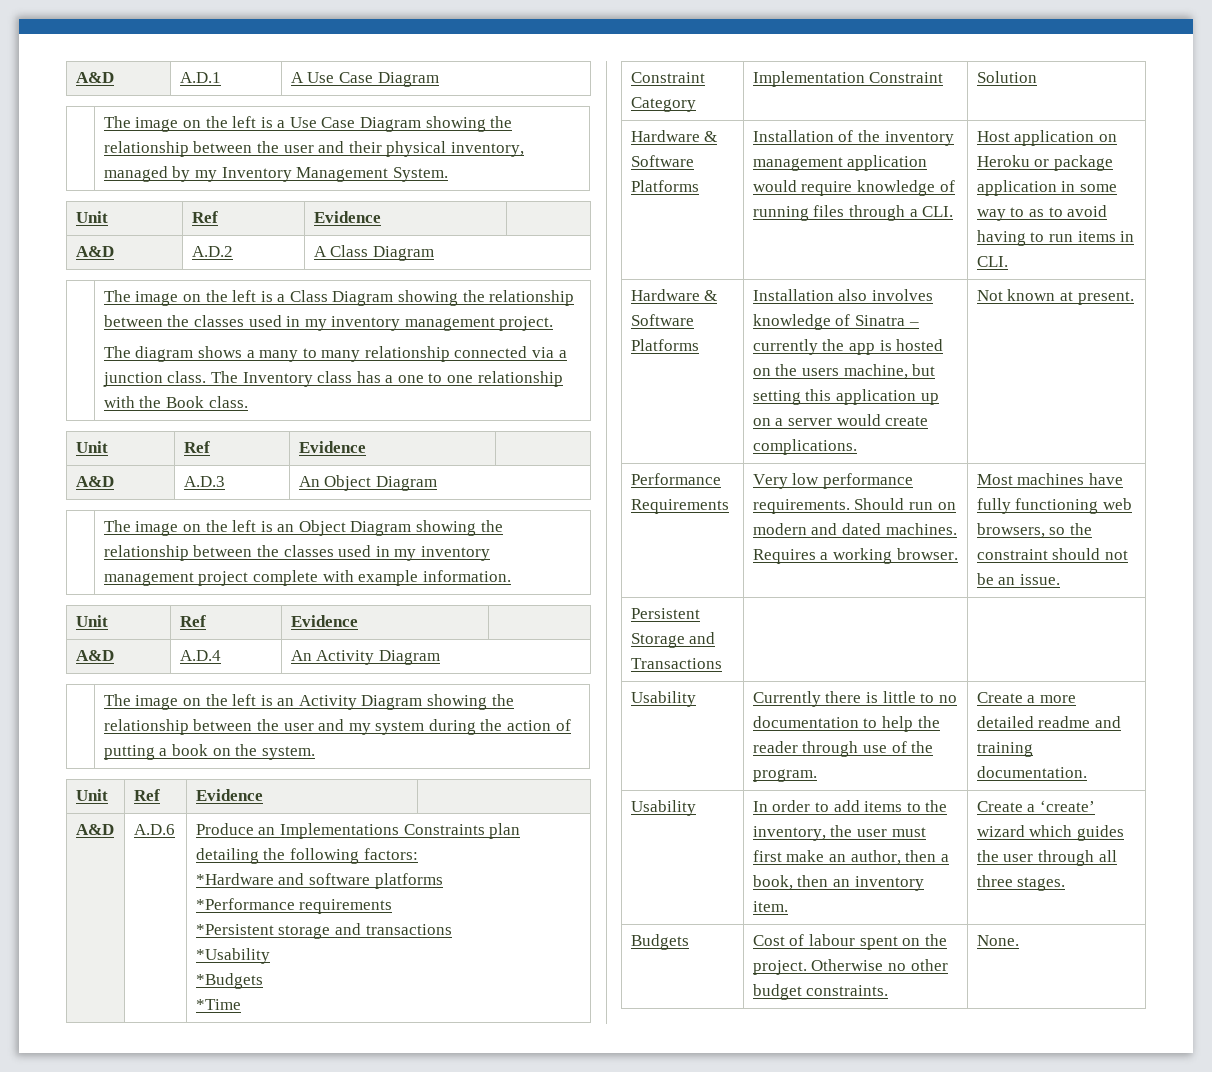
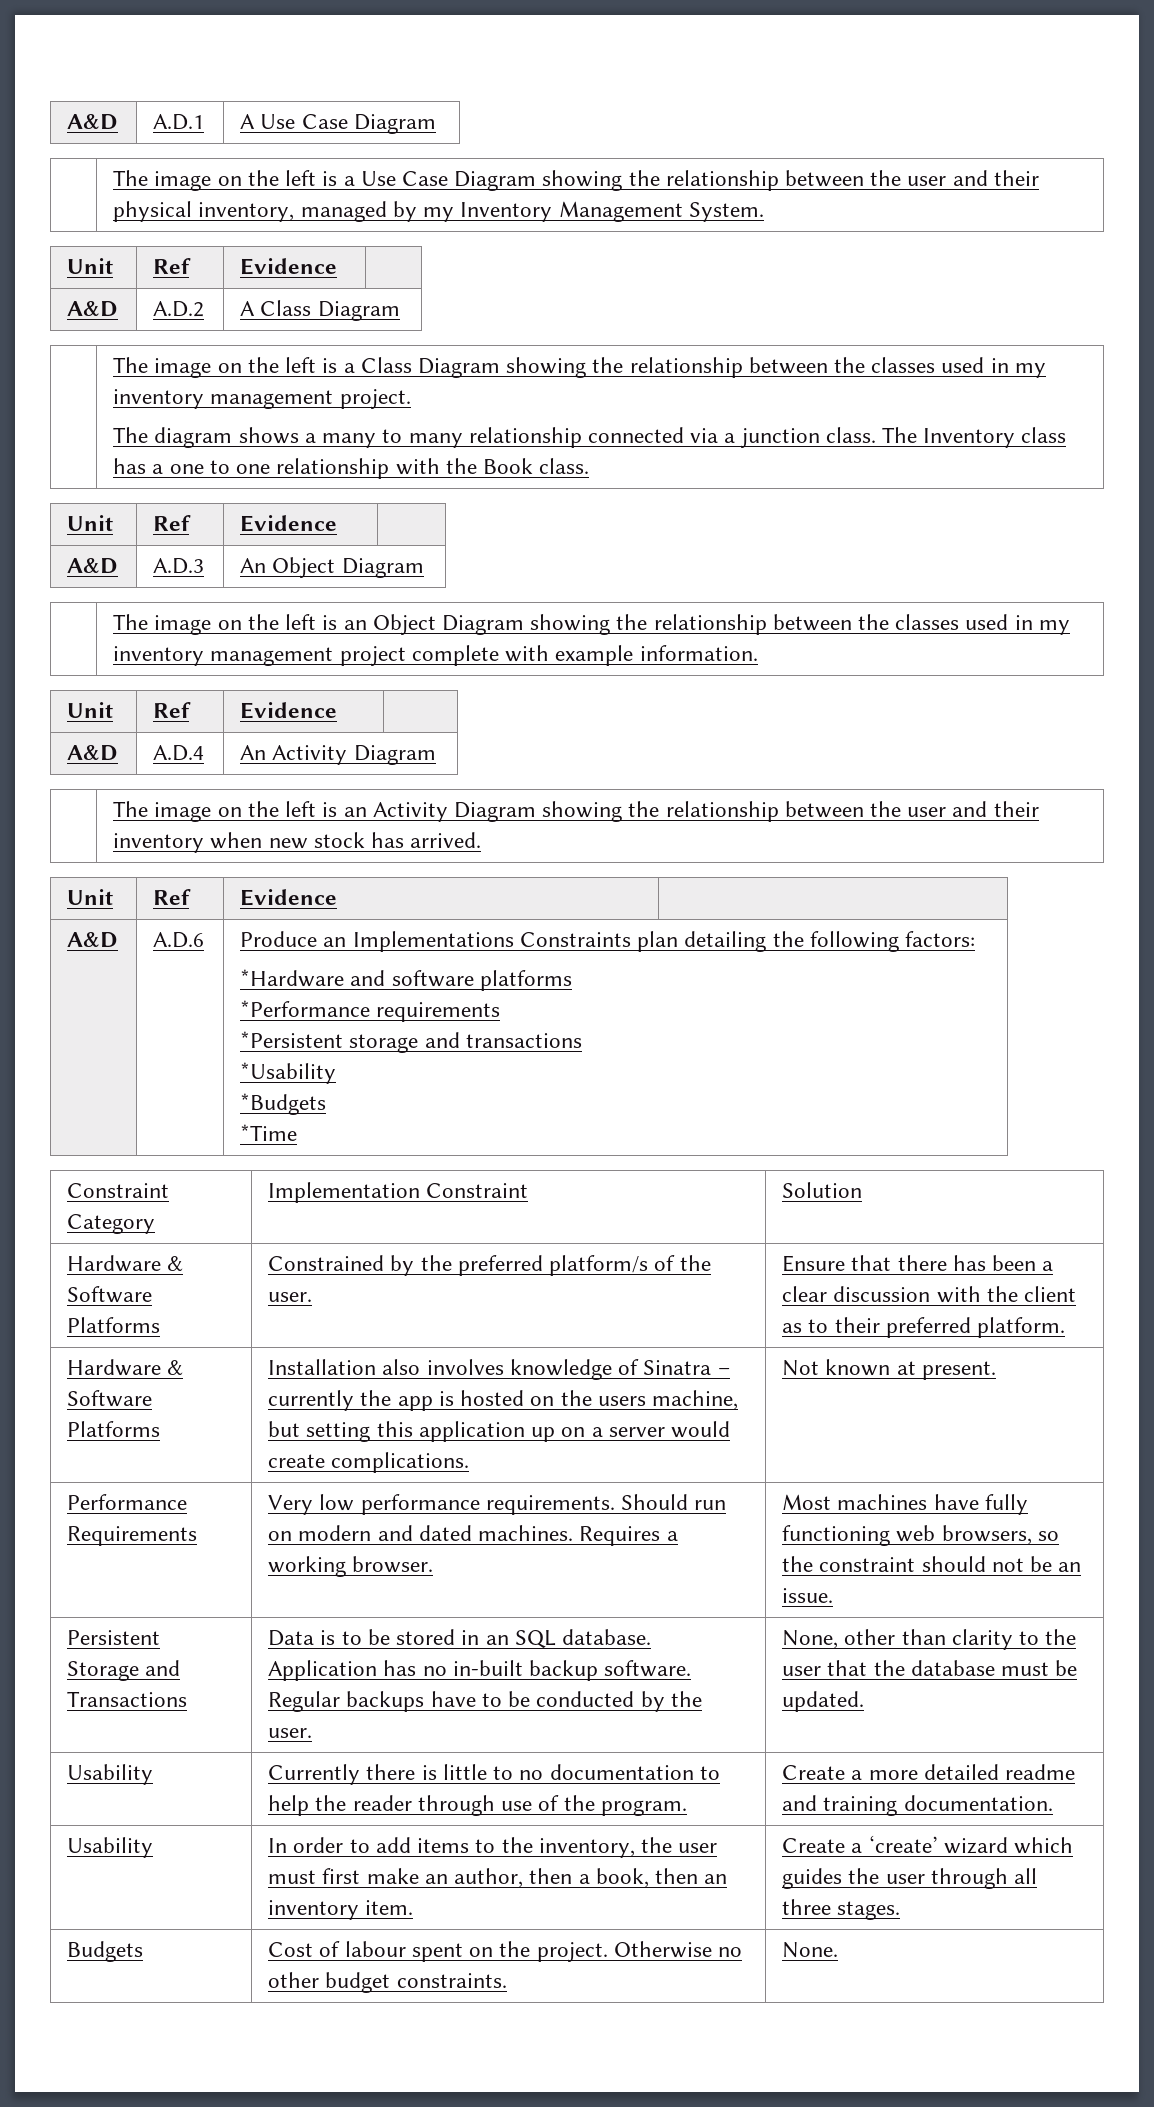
- | The image on the left is an Activity Diagram showing the relationship between the user and my system during the action of putting a book on the system.
+ | The image on the left is an Activity Diagram showing the relationship between the user and their inventory when new stock has arrived.
- Hardware & Software Platforms | Installation of the inventory management application would require knowledge of running files through a CLI. | Host application on Heroku or package application in some way to as to avoid having to run items in CLI.
+ Hardware & Software Platforms | Constrained by the preferred platform/s of the user. | Ensure that there has been a clear discussion with the client as to their preferred platform.
+ Data is to be stored in an SQL database. Application has no in-built backup software. Regular backups have to be conducted by the user. | None, other than clarity to the user that the database must be updated.

